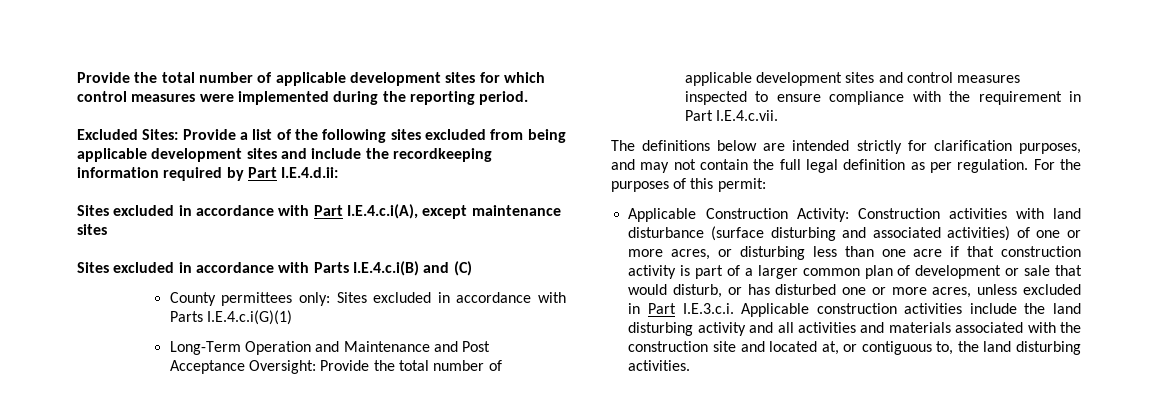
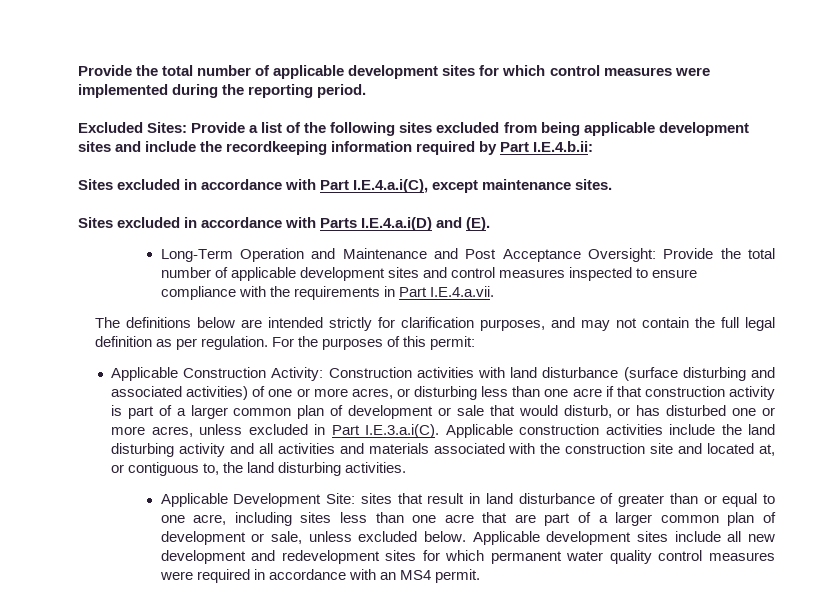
- Excluded Sites: Provide a list of the following sites excluded from being applicable development sites and include the recordkeeping information required by Part I.E.4.d.ii:
+ Excluded Sites: Provide a list of the following sites excluded from being applicable development sites and include the recordkeeping information required by Part I.E.4.b.ii:
- Sites excluded in accordance with Part I.E.4.c.i(A), except maintenance sites
- Sites excluded in accordance with Parts I.E.4.c.i(B) and (C)
- County permittees only: Sites excluded in accordance with Parts I.E.4.c.i(G)(1)
+ Sites excluded in accordance with Part I.E.4.a.i(C), except maintenance sites.
+ Sites excluded in accordance with Parts I.E.4.a.i(D) and (E).
- Long-Term Operation and Maintenance and Post Acceptance Oversight: Provide the total number of applicable development sites and control measures inspected to ensure compliance with the requirement in Part I.E.4.c.vii.
+ Long-Term Operation and Maintenance and Post Acceptance Oversight: Provide the total number of applicable development sites and control measures inspected to ensure compliance with the requirements in Part I.E.4.a.vii.
- Construction activities with land disturbance (surface disturbing and associated activities) of one or more acres, or disturbing less than one acre if that construction activity is part of a larger common plan of development or sale that would disturb, or has disturbed one or more acres, unless excluded in Part I.E.3.c.i. Applicable construction activities include the land disturbing activity and all activities and materials associated with the construction site and located at, or contiguous to, the land disturbing activities.
+ Construction activities with land disturbance (surface disturbing and associated activities) of one or more acres, or disturbing less than one acre if that construction activity is part of a larger common plan of development or sale that would disturb, or has disturbed one or more acres, unless excluded in Part I.E.3.a.i(C). Applicable construction activities include the land disturbing activity and all activities and materials associated with the construction site and located at, or contiguous to, the land disturbing activities.
+ Applicable Development Site: sites that result in land disturbance of greater than or equal to one acre, including sites less than one acre that are part of a larger common plan of development or sale, unless excluded below. Applicable development sites include all new development and redevelopment sites for which permanent water quality control measures were required in accordance with an MS4 permit.

